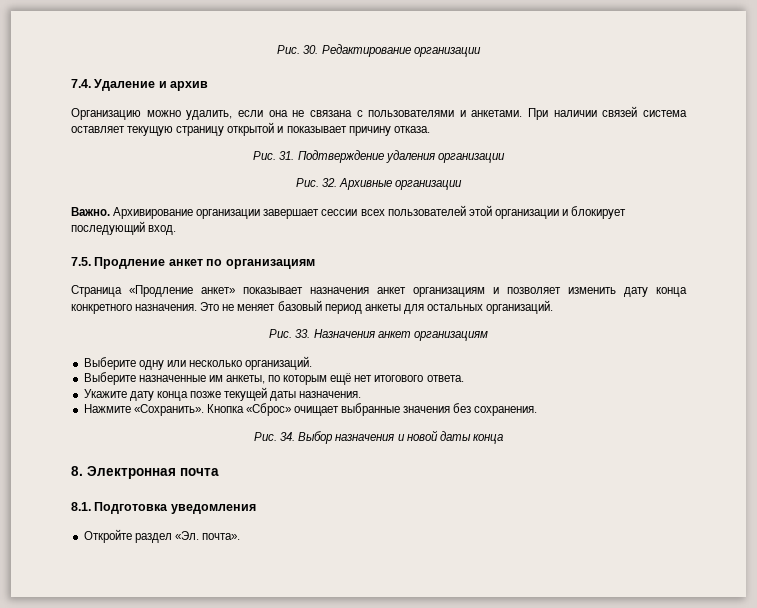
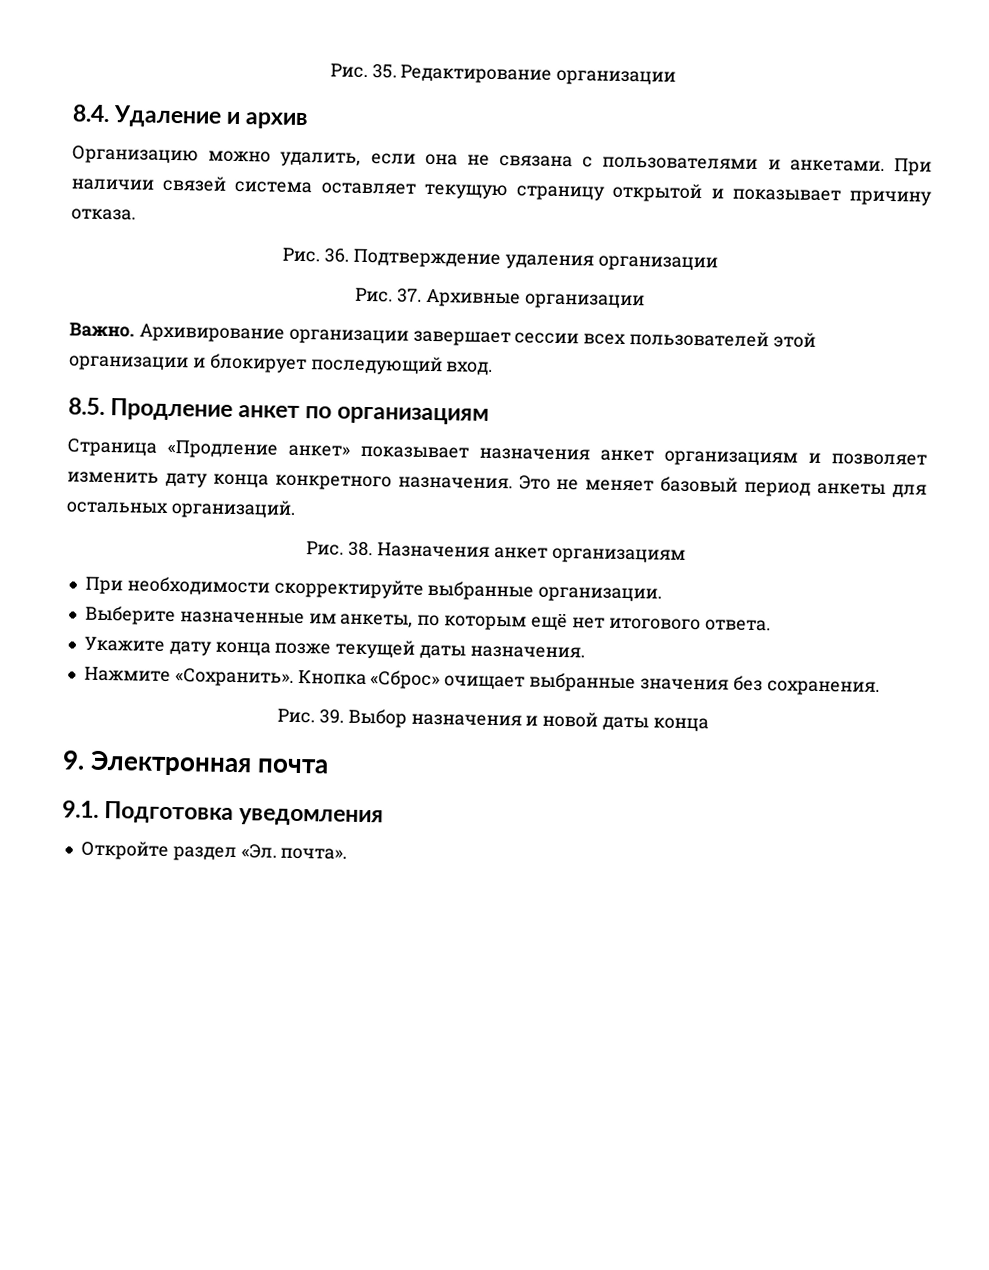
- Рис. 30. Редактирование организации
+ Рис. 35. Редактирование организации
- 7.4. Удаление и архив
+ 8.4. Удаление и архив
- Рис. 31. Подтверждение удаления организации
+ Рис. 36. Подтверждение удаления организации
- Рис. 32. Архивные организации
+ Рис. 37. Архивные организации
- 7.5. Продление анкет по организациям
+ 8.5. Продление анкет по организациям
- Рис. 33. Назначения анкет организациям
+ Рис. 38. Назначения анкет организациям
- Выберите одну или несколько организаций.
+ При необходимости скорректируйте выбранные организации.
- Рис. 34. Выбор назначения и новой даты конца
+ Рис. 39. Выбор назначения и новой даты конца
- 8. Электронная почта
+ 9. Электронная почта
- 8.1. Подготовка уведомления
+ 9.1. Подготовка уведомления

